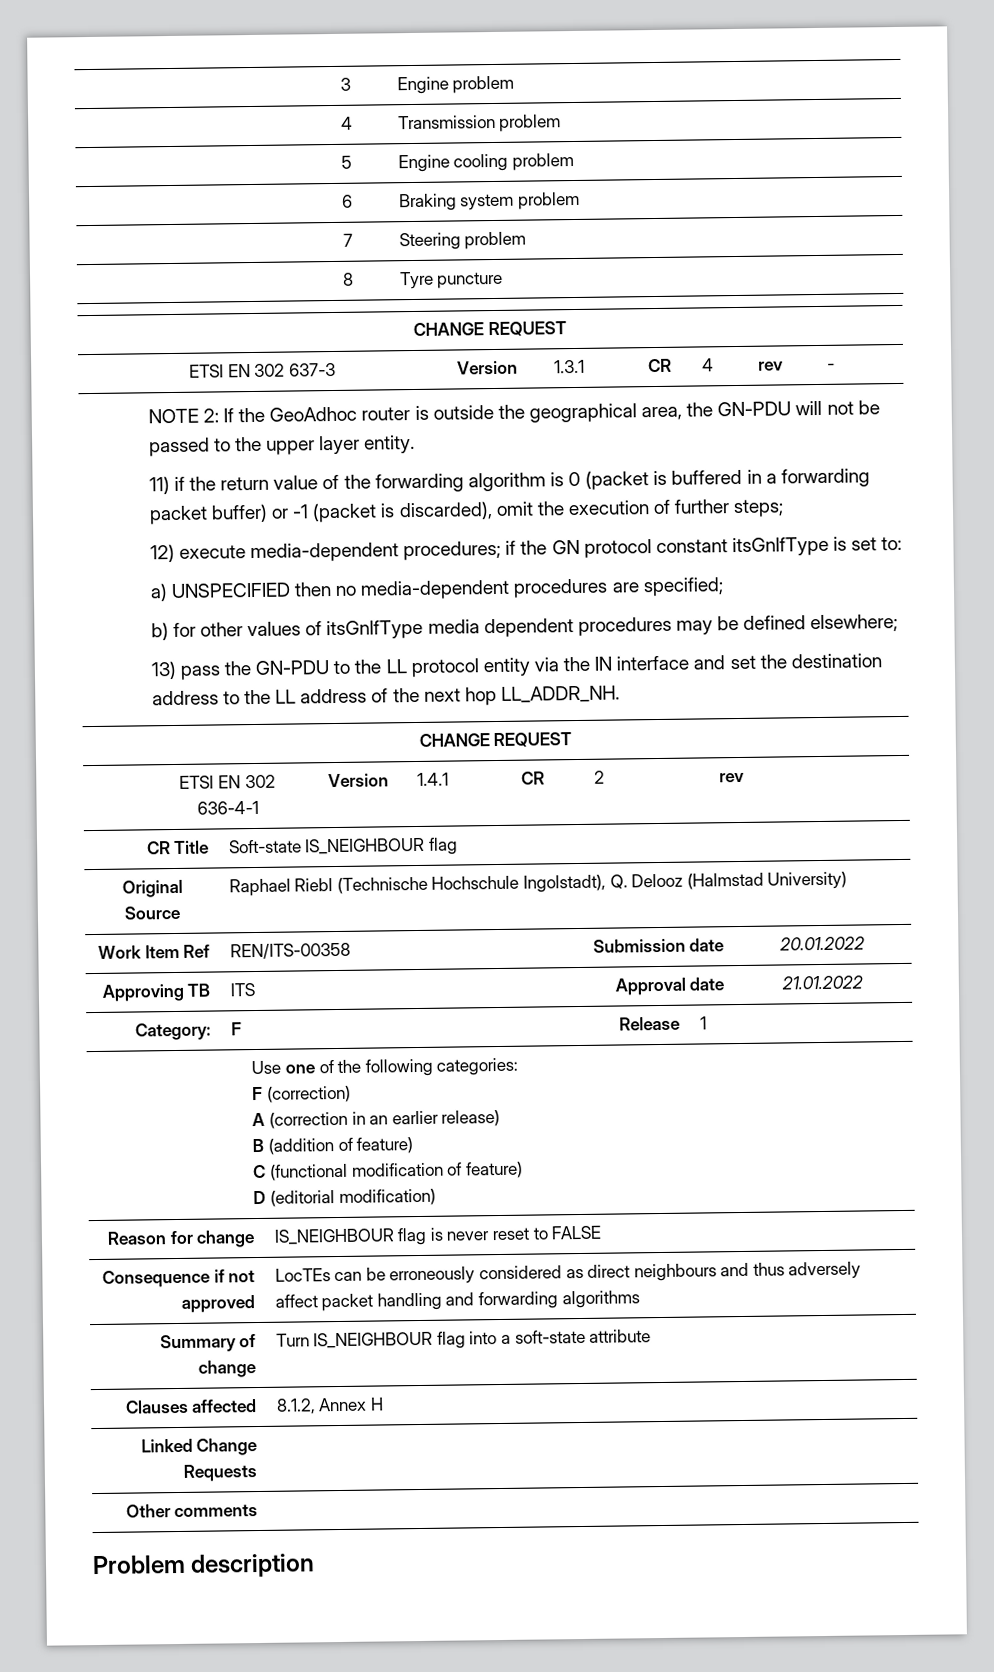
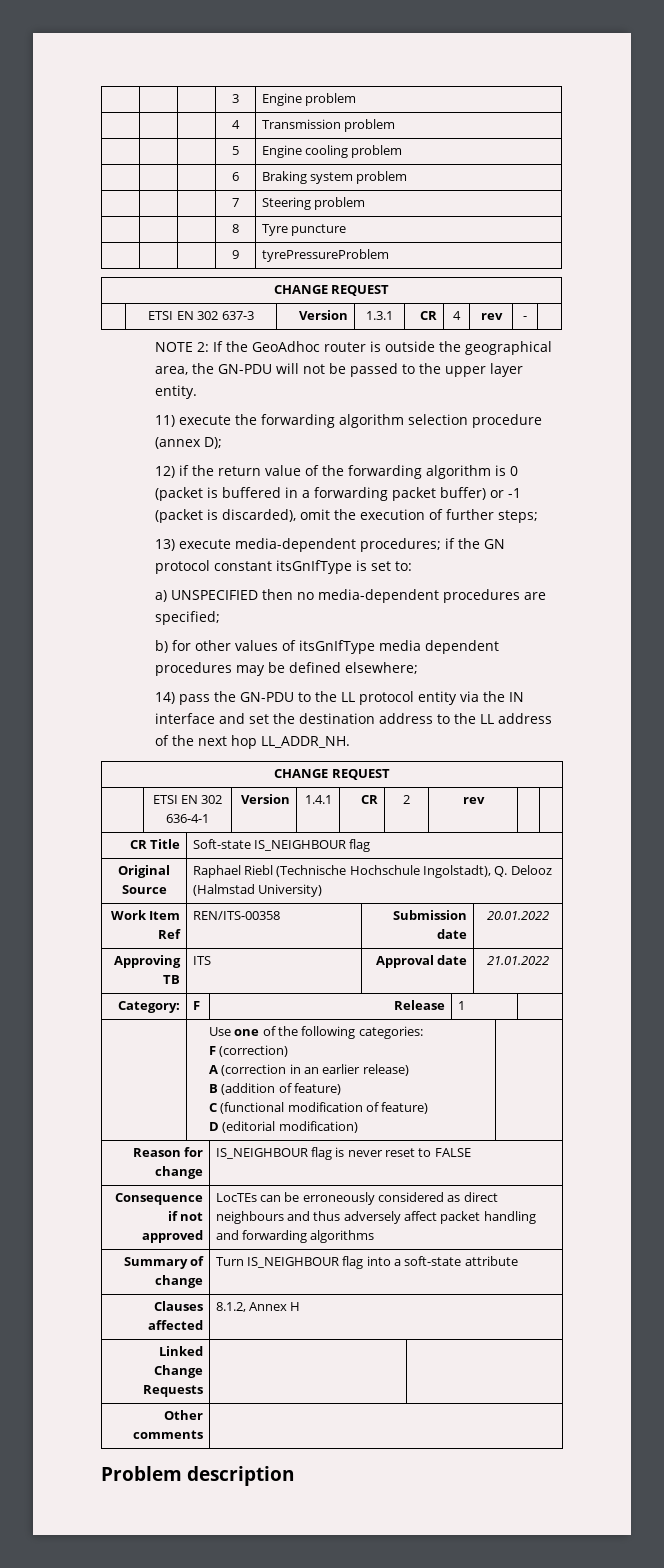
+ | | | 9 | tyrePressureProblem
- 11) if the return value of the forwarding algorithm is 0 (packet is buffered in a forwarding packet buffer) or -1 (packet is discarded), omit the execution of further steps;
+ 11) execute the forwarding algorithm selection procedure (annex D);
+ 12) if the return value of the forwarding algorithm is 0 (packet is buffered in a forwarding packet buffer) or -1 (packet is discarded), omit the execution of further steps;
- 12) execute media-dependent procedures; if the GN protocol constant itsGnIfType is set to:
+ 13) execute media-dependent procedures; if the GN protocol constant itsGnIfType is set to:
- 13) pass the GN-PDU to the LL protocol entity via the IN interface and set the destination address to the LL address of the next hop LL_ADDR_NH.
+ 14) pass the GN-PDU to the LL protocol entity via the IN interface and set the destination address to the LL address of the next hop LL_ADDR_NH.

